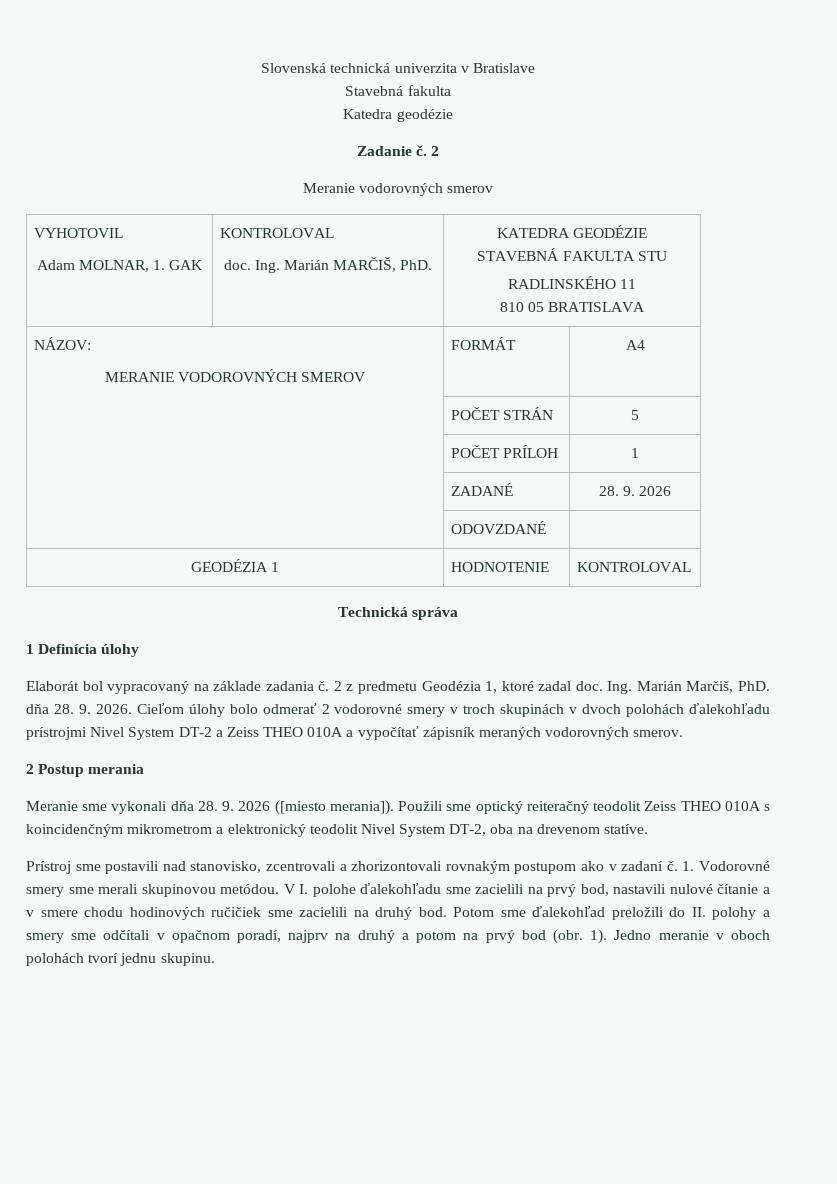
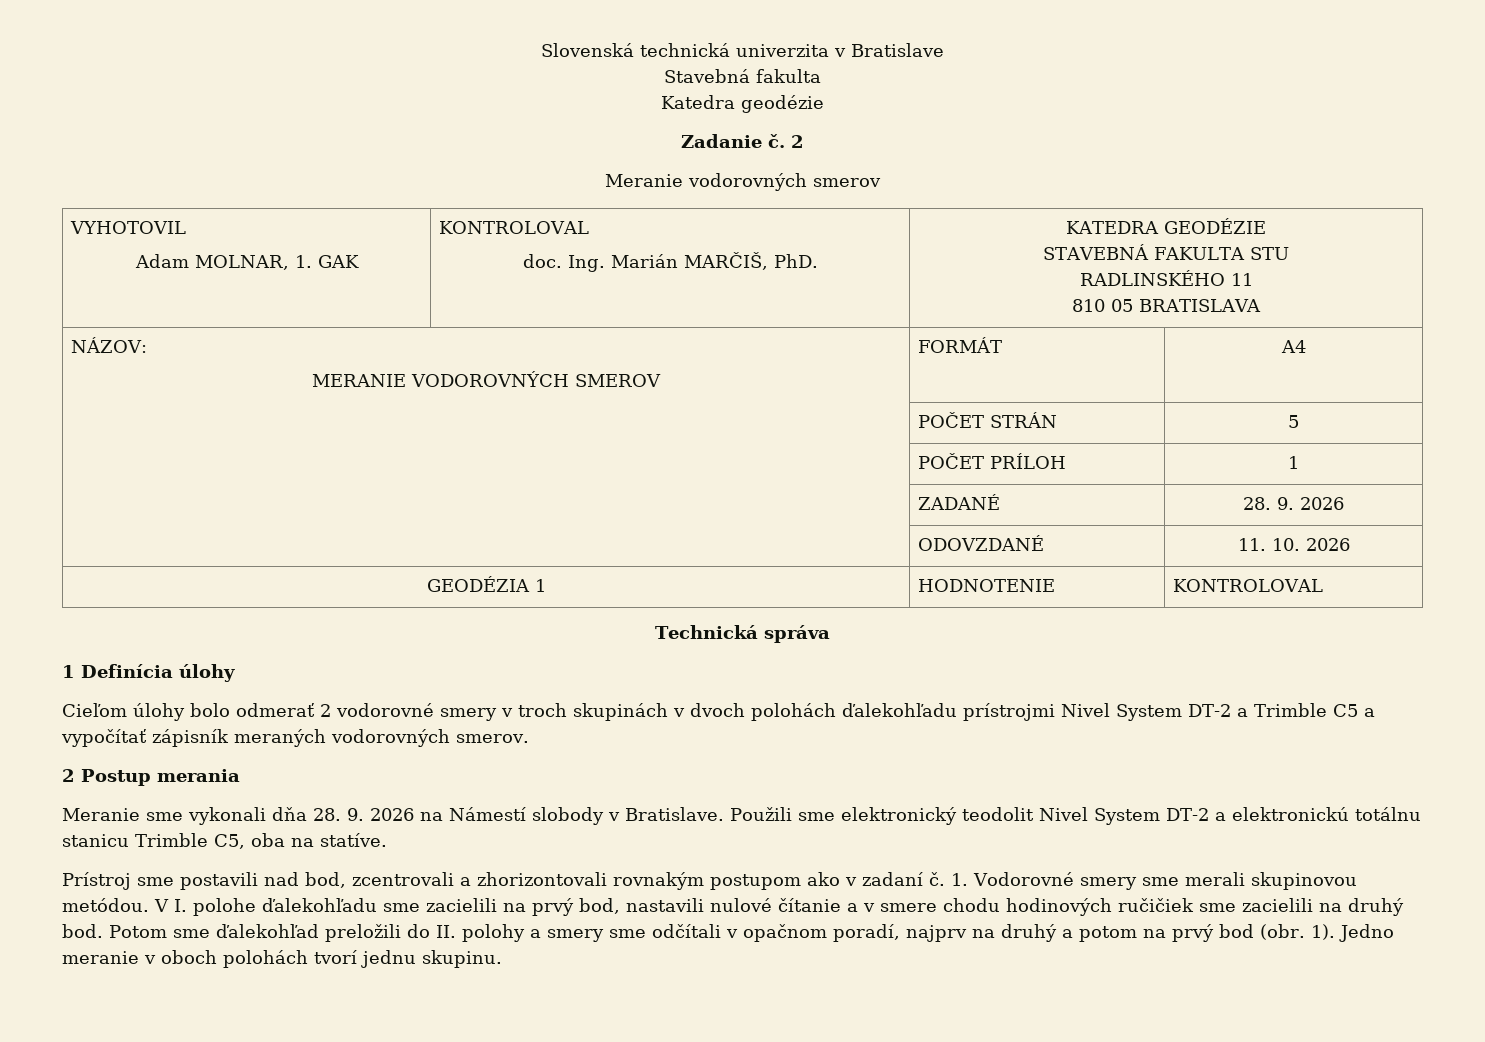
- | ODOVZDANÉ |
+ | ODOVZDANÉ | 11. 10. 2026
- Elaborát bol vypracovaný na základe zadania č. 2 z predmetu Geodézia 1, ktoré zadal doc. Ing. Marián Marčiš, PhD. dňa 28. 9. 2026. Cieľom úlohy bolo odmerať 2 vodorovné smery v troch skupinách v dvoch polohách ďalekohľadu prístrojmi Nivel System DT-2 a Zeiss THEO 010A a vypočítať zápisník meraných vodorovných smerov.
+ Cieľom úlohy bolo odmerať 2 vodorovné smery v troch skupinách v dvoch polohách ďalekohľadu prístrojmi Nivel System DT-2 a Trimble C5 a vypočítať zápisník meraných vodorovných smerov.
- Meranie sme vykonali dňa 28. 9. 2026 ([miesto merania]). Použili sme optický reiteračný teodolit Zeiss THEO 010A s koincidenčným mikrometrom a elektronický teodolit Nivel System DT-2, oba na drevenom statíve.
+ Meranie sme vykonali dňa 28. 9. 2026 na Námestí slobody v Bratislave. Použili sme elektronický teodolit Nivel System DT-2 a elektronickú totálnu stanicu Trimble C5, oba na statíve.
- Prístroj sme postavili nad stanovisko, zcentrovali a zhorizontovali rovnakým postupom ako v zadaní č.
+ Prístroj sme postavili nad bod, zcentrovali a zhorizontovali rovnakým postupom ako v zadaní č.

